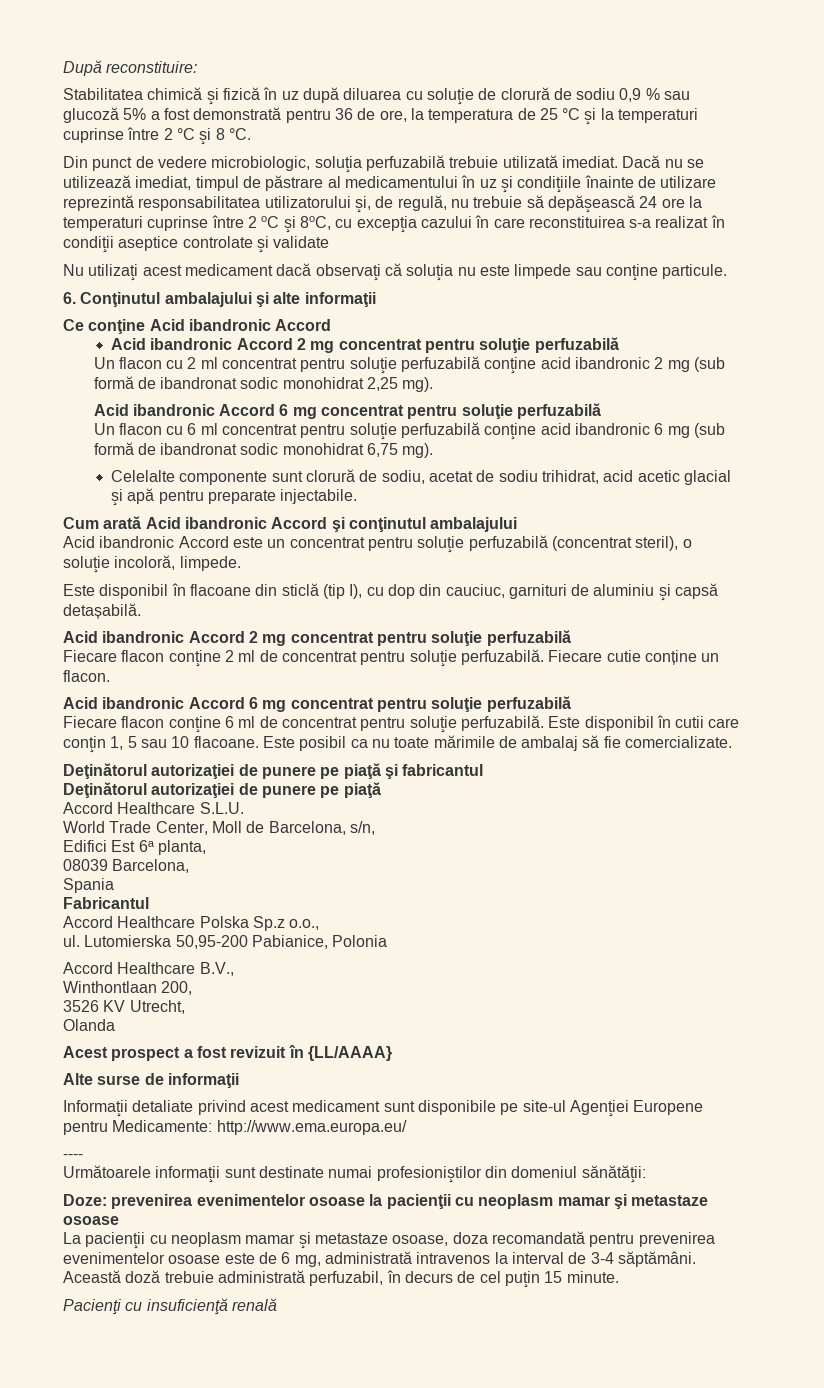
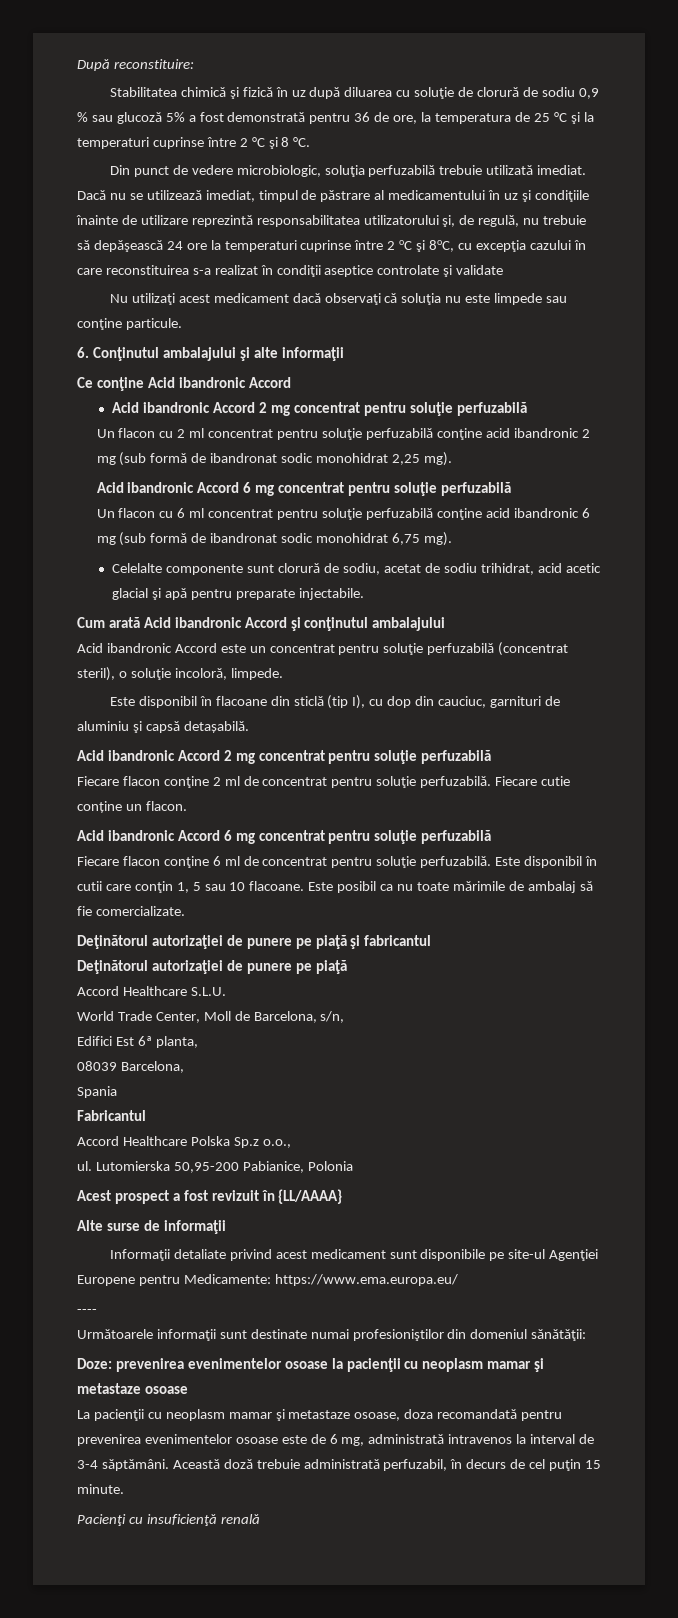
- Accord Healthcare B.V.,
- Winthontlaan 200,
- 3526 KV Utrecht,
- Olanda
- Informaţii detaliate privind acest medicament sunt disponibile pe site-ul Agenţiei Europene pentru Medicamente: http://www.ema.europa.eu/
+ Informaţii detaliate privind acest medicament sunt disponibile pe site-ul Agenţiei Europene pentru Medicamente: https://www.ema.europa.eu/

